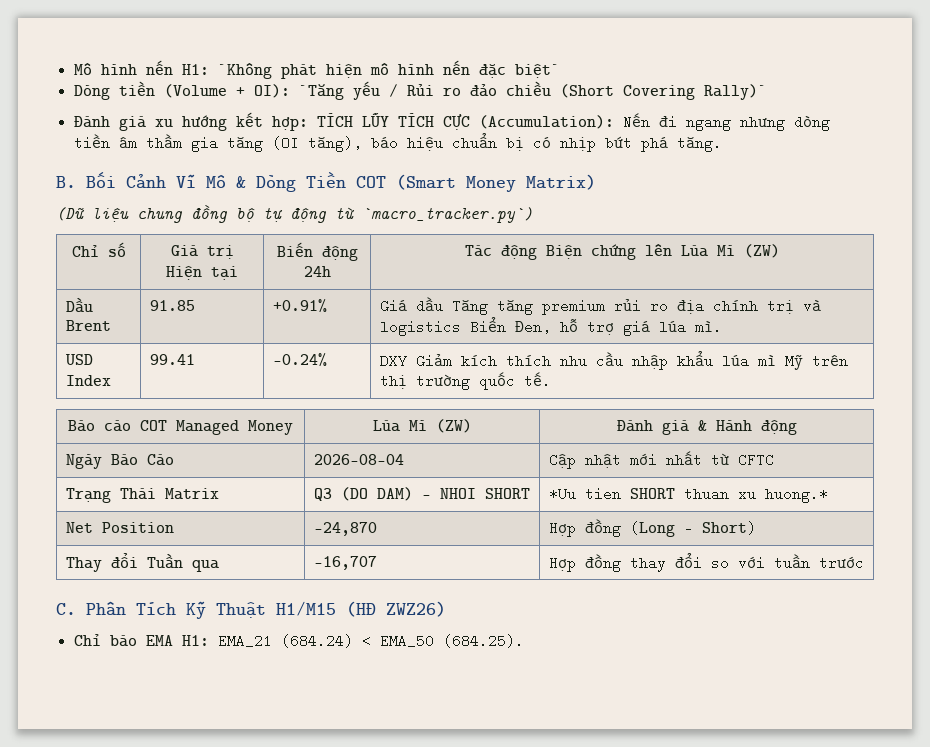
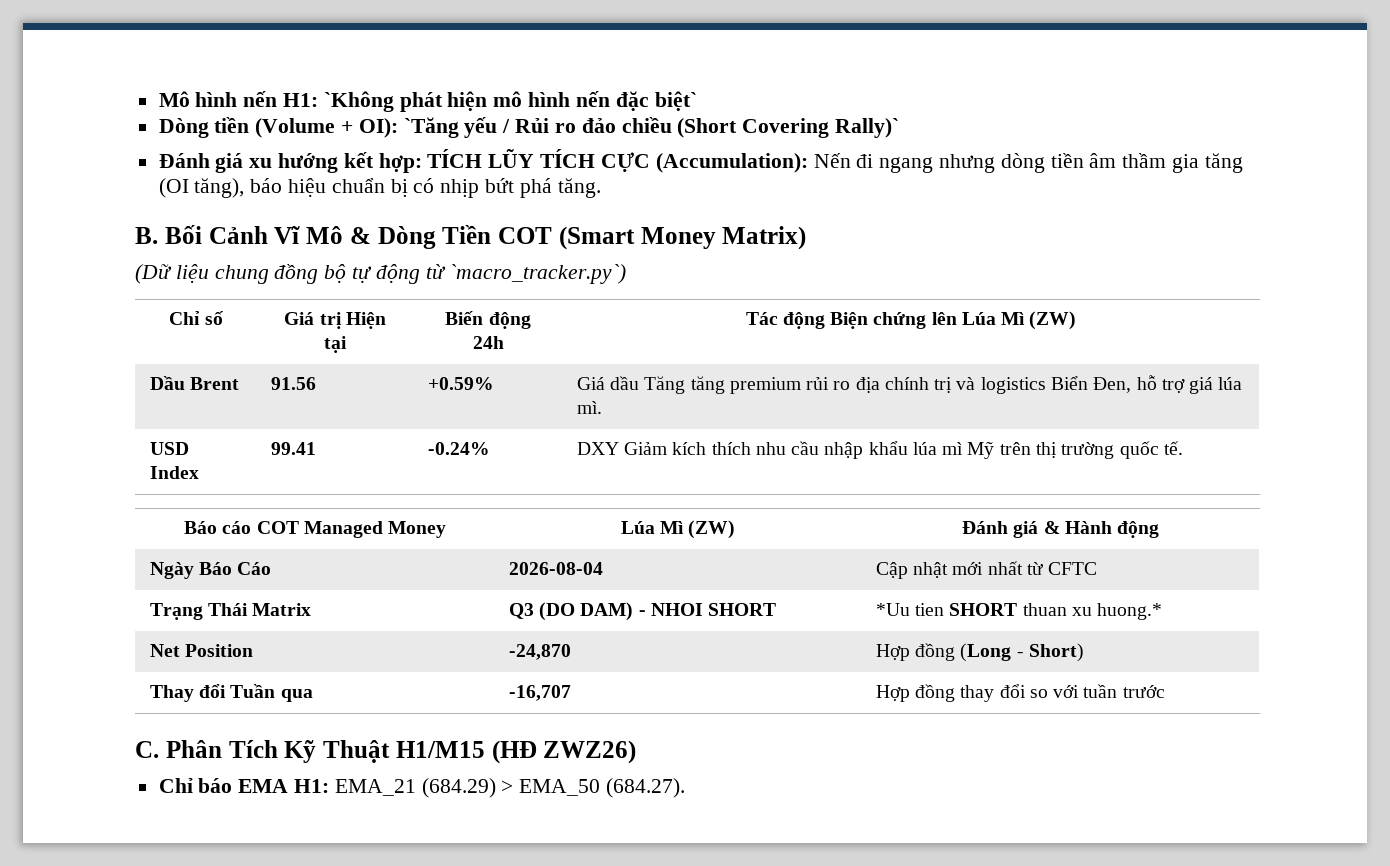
- Dầu Brent | 91.85 | +0.91% | Giá dầu Tăng tăng premium rủi ro địa chính trị và logistics Biển Đen, hỗ trợ giá lúa mì.
+ Dầu Brent | 91.56 | +0.59% | Giá dầu Tăng tăng premium rủi ro địa chính trị và logistics Biển Đen, hỗ trợ giá lúa mì.
- Chỉ báo EMA H1: EMA_21 (684.24) < EMA_50 (684.25).
+ Chỉ báo EMA H1: EMA_21 (684.29) > EMA_50 (684.27).

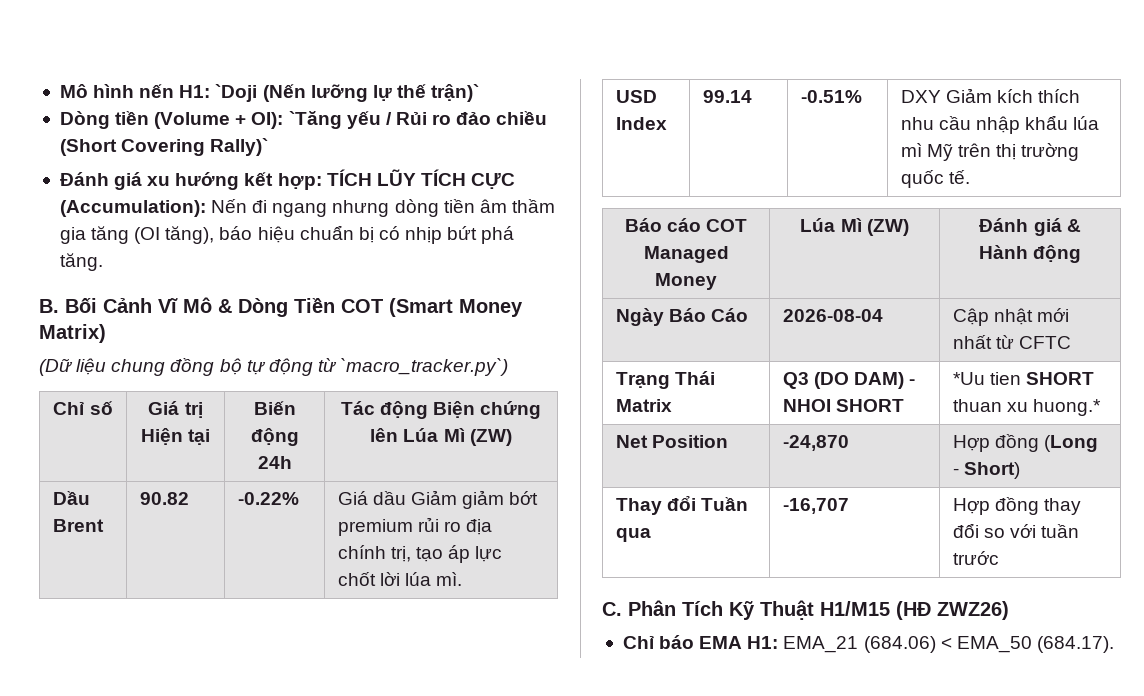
- Mô hình nến H1: `Không phát hiện mô hình nến đặc biệt`
+ Mô hình nến H1: `Doji (Nến lưỡng lự thế trận)`
- Dầu Brent | 91.56 | +0.59% | Giá dầu Tăng tăng premium rủi ro địa chính trị và logistics Biển Đen, hỗ trợ giá lúa mì.
+ Dầu Brent | 90.82 | -0.22% | Giá dầu Giảm giảm bớt premium rủi ro địa chính trị, tạo áp lực chốt lời lúa mì.
- USD Index | 99.41 | -0.24% | DXY Giảm kích thích nhu cầu nhập khẩu lúa mì Mỹ trên thị trường quốc tế.
+ USD Index | 99.14 | -0.51% | DXY Giảm kích thích nhu cầu nhập khẩu lúa mì Mỹ trên thị trường quốc tế.
- Chỉ báo EMA H1: EMA_21 (684.29) > EMA_50 (684.27).
+ Chỉ báo EMA H1: EMA_21 (684.06) < EMA_50 (684.17).

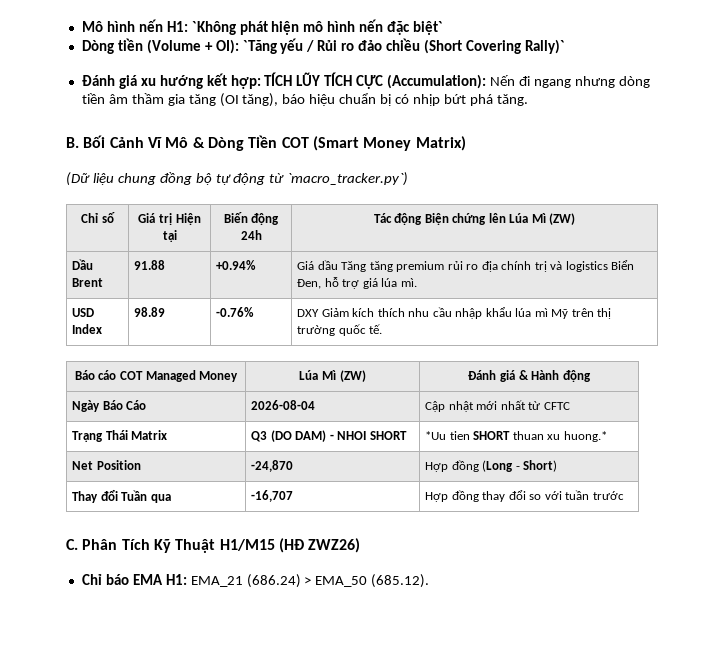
- Mô hình nến H1: `Doji (Nến lưỡng lự thế trận)`
+ Mô hình nến H1: `Không phát hiện mô hình nến đặc biệt`
- Dầu Brent | 90.82 | -0.22% | Giá dầu Giảm giảm bớt premium rủi ro địa chính trị, tạo áp lực chốt lời lúa mì.
+ Dầu Brent | 91.88 | +0.94% | Giá dầu Tăng tăng premium rủi ro địa chính trị và logistics Biển Đen, hỗ trợ giá lúa mì.
- USD Index | 99.14 | -0.51% | DXY Giảm kích thích nhu cầu nhập khẩu lúa mì Mỹ trên thị trường quốc tế.
+ USD Index | 98.89 | -0.76% | DXY Giảm kích thích nhu cầu nhập khẩu lúa mì Mỹ trên thị trường quốc tế.
- Chỉ báo EMA H1: EMA_21 (684.06) < EMA_50 (684.17).
+ Chỉ báo EMA H1: EMA_21 (686.24) > EMA_50 (685.12).

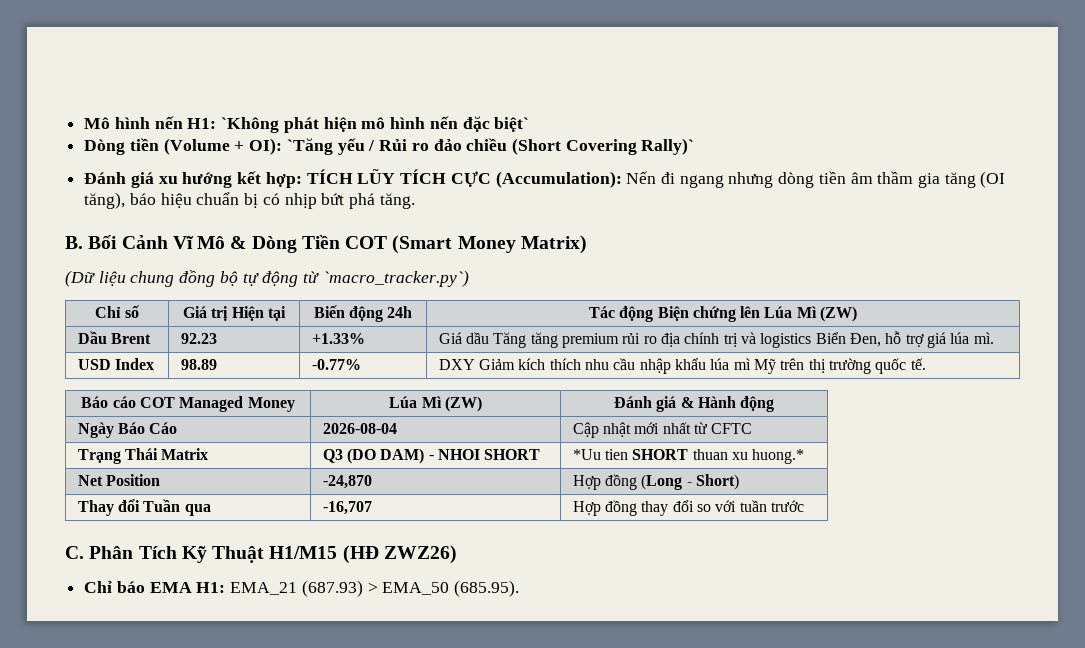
- Dầu Brent | 91.88 | +0.94% | Giá dầu Tăng tăng premium rủi ro địa chính trị và logistics Biển Đen, hỗ trợ giá lúa mì.
+ Dầu Brent | 92.23 | +1.33% | Giá dầu Tăng tăng premium rủi ro địa chính trị và logistics Biển Đen, hỗ trợ giá lúa mì.
- USD Index | 98.89 | -0.76% | DXY Giảm kích thích nhu cầu nhập khẩu lúa mì Mỹ trên thị trường quốc tế.
+ USD Index | 98.89 | -0.77% | DXY Giảm kích thích nhu cầu nhập khẩu lúa mì Mỹ trên thị trường quốc tế.
- Chỉ báo EMA H1: EMA_21 (686.24) > EMA_50 (685.12).
+ Chỉ báo EMA H1: EMA_21 (687.93) > EMA_50 (685.95).

